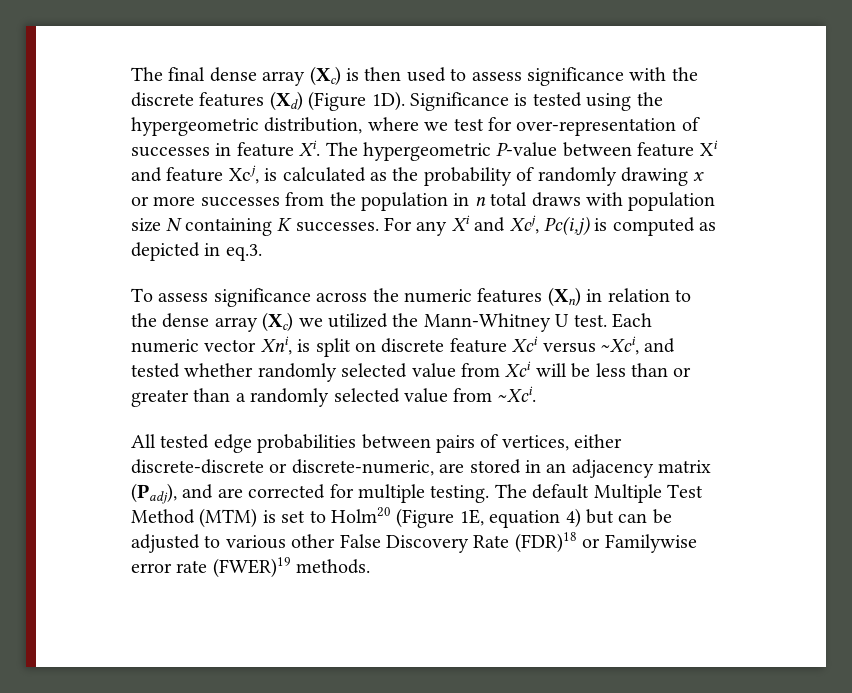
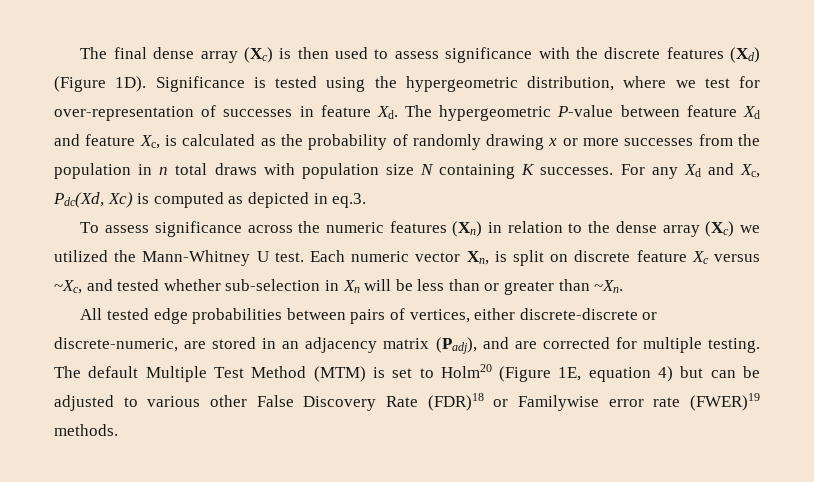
- Significance is tested using the hypergeometric distribution, where we test for over-representation of successes in feature Xi. The hypergeometric P-value between feature Xi and feature Xcj, is calculated as the probability of randomly drawing x or more successes from the population in n total draws with population size N containing K successes.
+ Significance is tested using the hypergeometric distribution, where we test for over-representation of successes in feature Xd. The hypergeometric P-value between feature Xd and feature Xc, is calculated as the probability of randomly drawing x or more successes from the population in n total draws with population size N containing K successes.
- For any Xi and Xcj, Pc(i,j) is computed as depicted in eq.3.
+ For any Xd and Xc, Pdc(Xd, Xc) is computed as depicted in eq.3.
- Each numeric vector Xni, is split on discrete feature Xci versus ~Xci, and tested whether randomly selected value from Xci will be less than or greater than a randomly selected value from ~Xci.
+ Each numeric vector Xn, is split on discrete feature Xc versus ~Xc, and tested whether sub-selection in Xn will be less than or greater than ~Xn.

